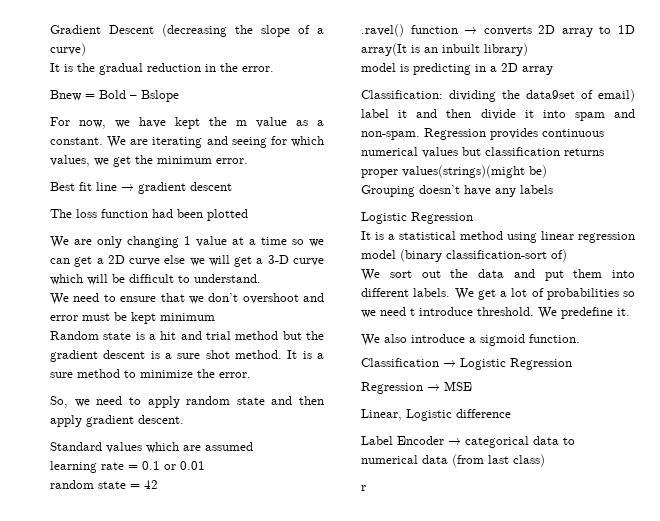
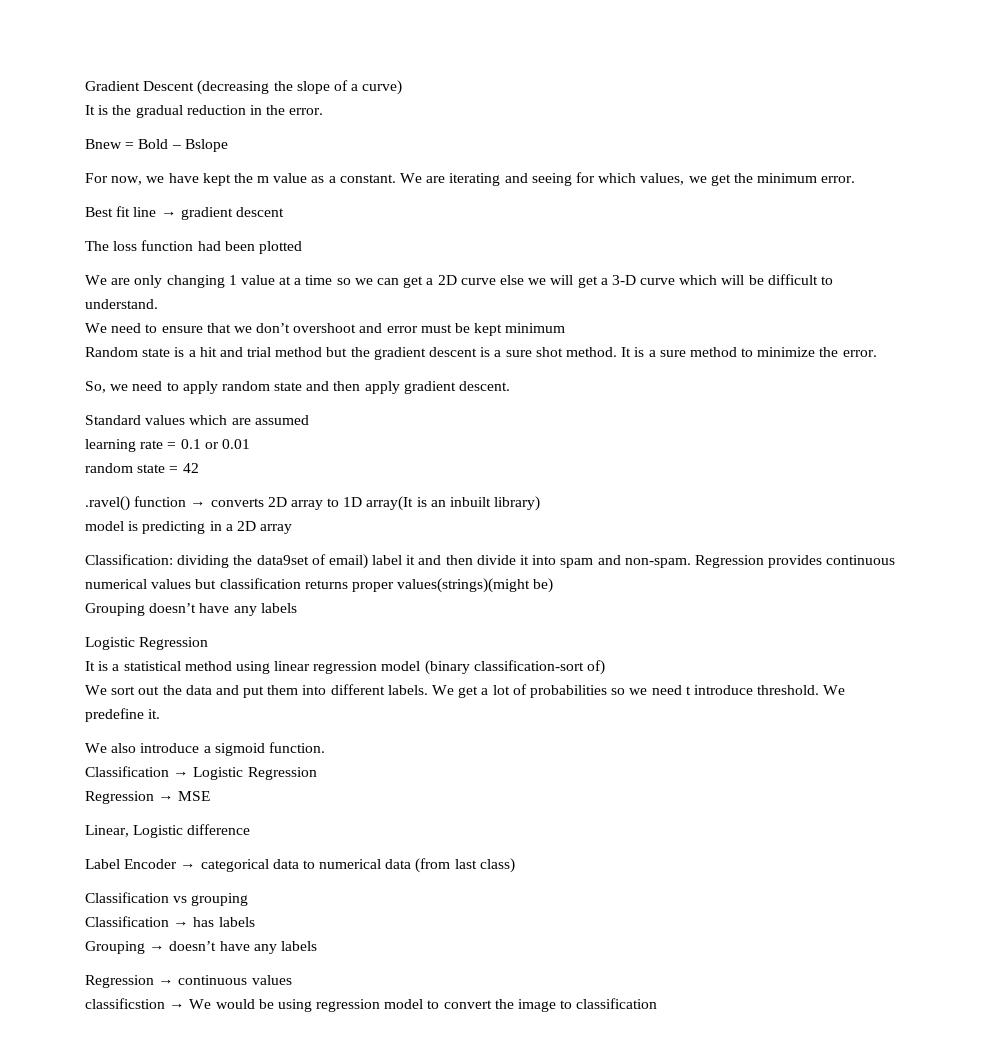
- r
+ Classification vs grouping
+ Classification → has labels
+ Grouping → doesn’t have any labels
+ Regression → continuous values
+ classificstion → We would be using regression model to convert the image to classification

